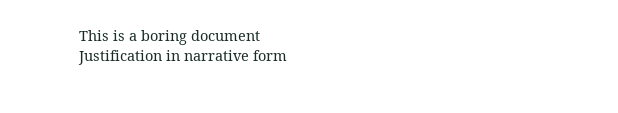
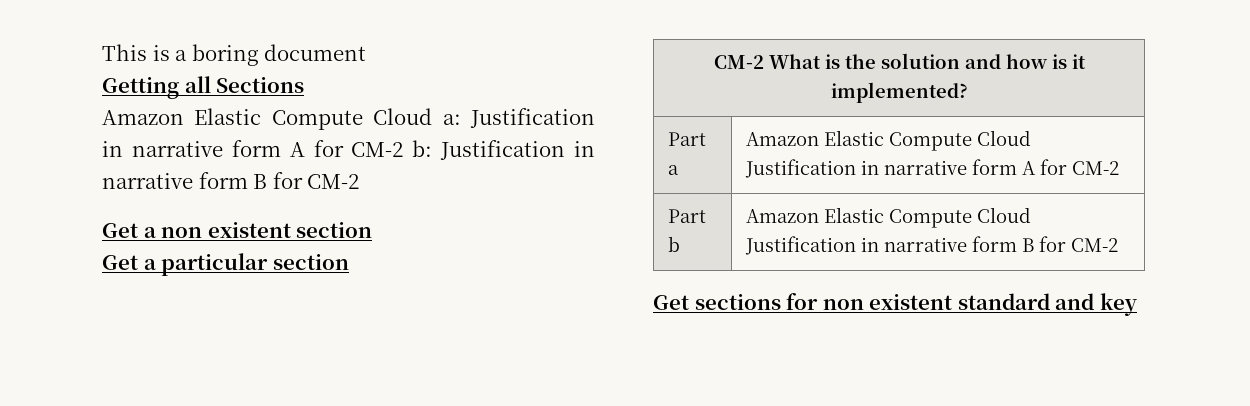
- Justification in narrative form
+ Getting all Sections
+ Amazon Elastic Compute Cloud a: Justification in narrative form A for CM-2 b: Justification in narrative form B for CM-2
+ Get a non existent section
+ Get a particular section
+ CM-2 What is the solution and how is it implemented?
+ Part a | Amazon Elastic Compute Cloud Justification in narrative form A for CM-2
+ Part b | Amazon Elastic Compute Cloud Justification in narrative form B for CM-2
+ Get sections for non existent standard and key

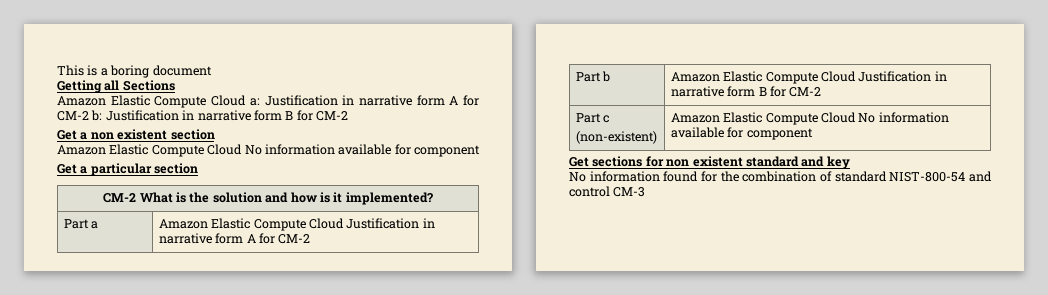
  Get a non existent section
+ Amazon Elastic Compute Cloud No information available for component
+ Part c
+ (non-existent) | Amazon Elastic Compute Cloud No information available for component
+ No information found for the combination of standard NIST-800-54 and control CM-3

